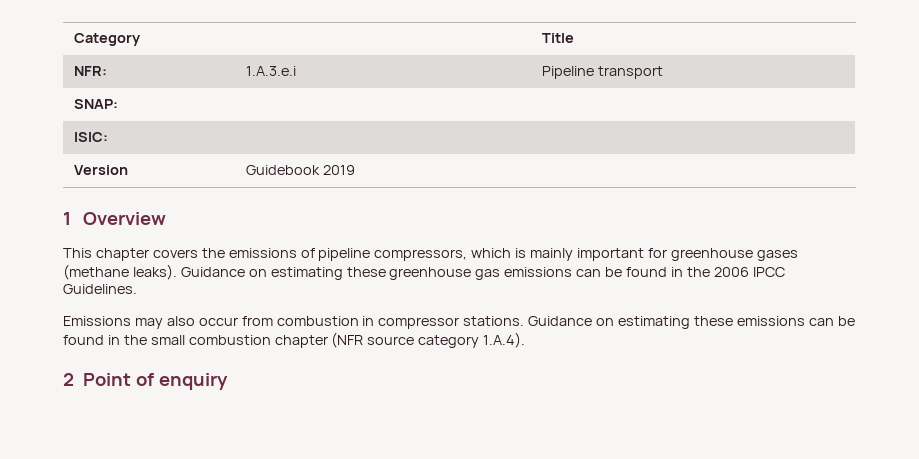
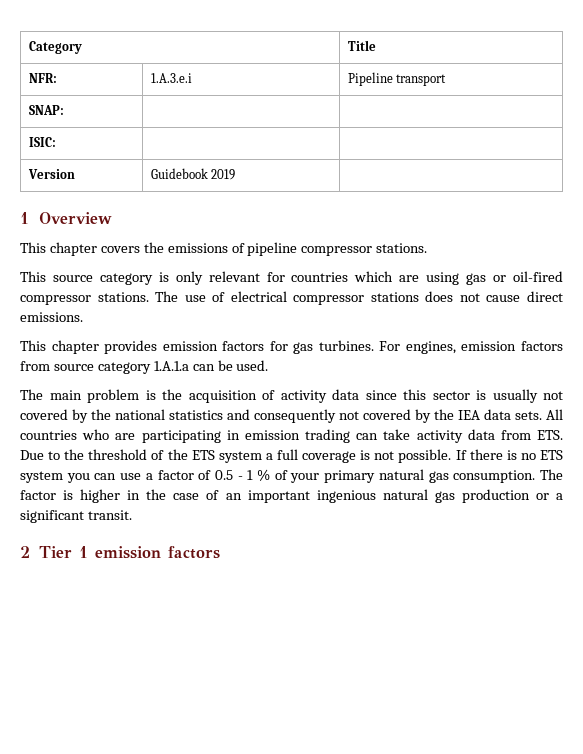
- This chapter covers the emissions of pipeline compressors, which is mainly important for greenhouse gases (methane leaks). Guidance on estimating these greenhouse gas emissions can be found in the 2006 IPCC Guidelines.
- Emissions may also occur from combustion in compressor stations. Guidance on estimating these emissions can be found in the small combustion chapter (NFR source category 1.A.4).
- 2 Point of enquiry
+ This chapter covers the emissions of pipeline compressor stations.
+ This source category is only relevant for countries which are using gas or oil-fired compressor stations. The use of electrical compressor stations does not cause direct emissions.
+ This chapter provides emission factors for gas turbines. For engines, emission factors from source category 1.A.1.a can be used.
+ The main problem is the acquisition of activity data since this sector is usually not covered by the national statistics and consequently not covered by the IEA data sets. All countries who are participating in emission trading can take activity data from ETS. Due to the threshold of the ETS system a full coverage is not possible. If there is no ETS system you can use a factor of 0.5 - 1 % of your primary natural gas consumption. The factor is higher in the case of an important ingenious natural gas production or a significant transit.
+ 2 Tier 1 emission factors

